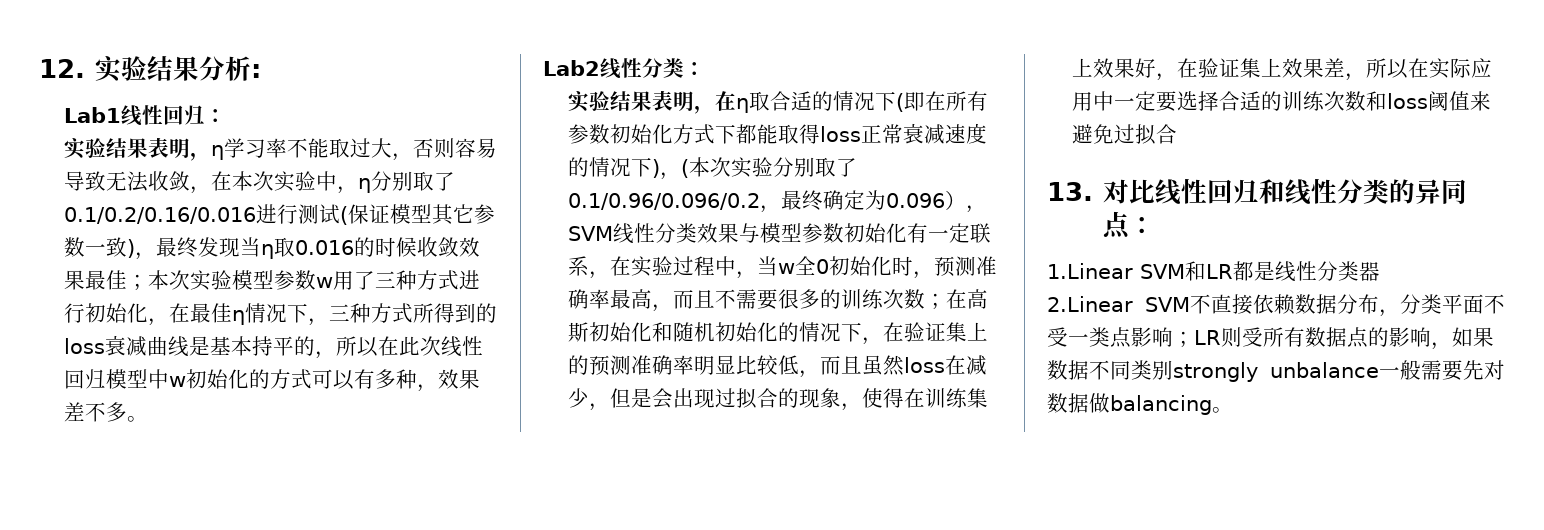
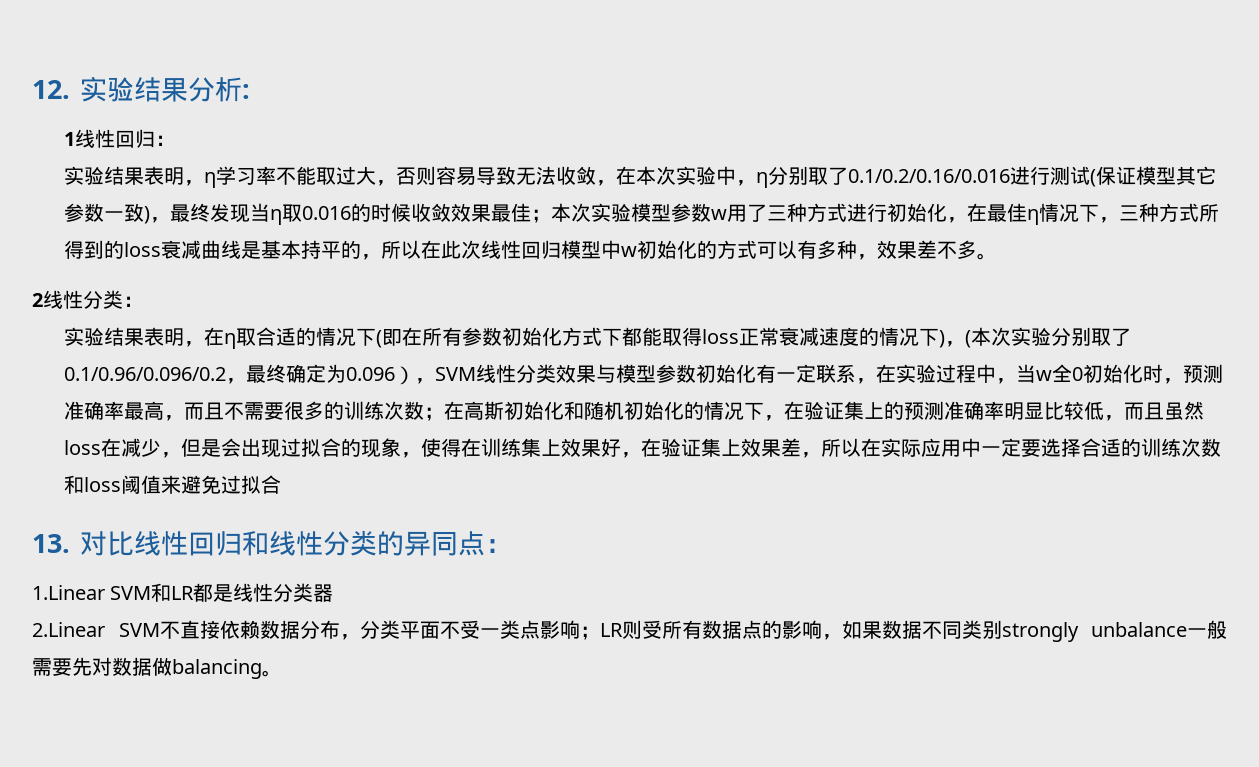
- Lab1线性回归：
+ 1线性回归：
- Lab2线性分类：
+ 2线性分类：

